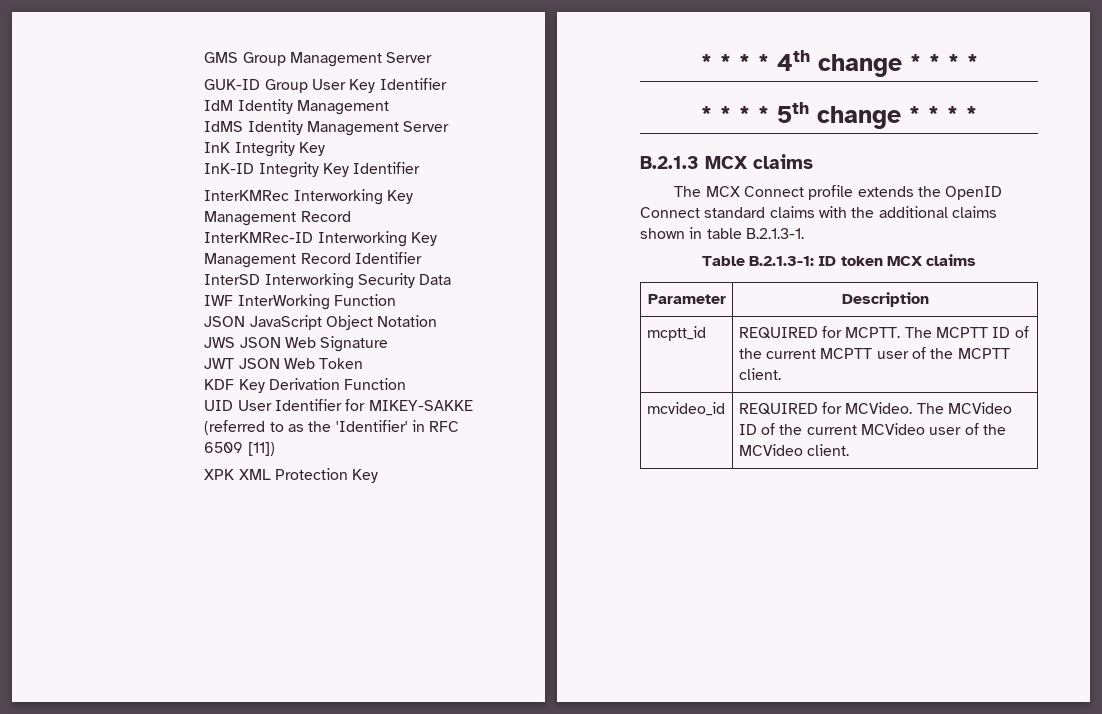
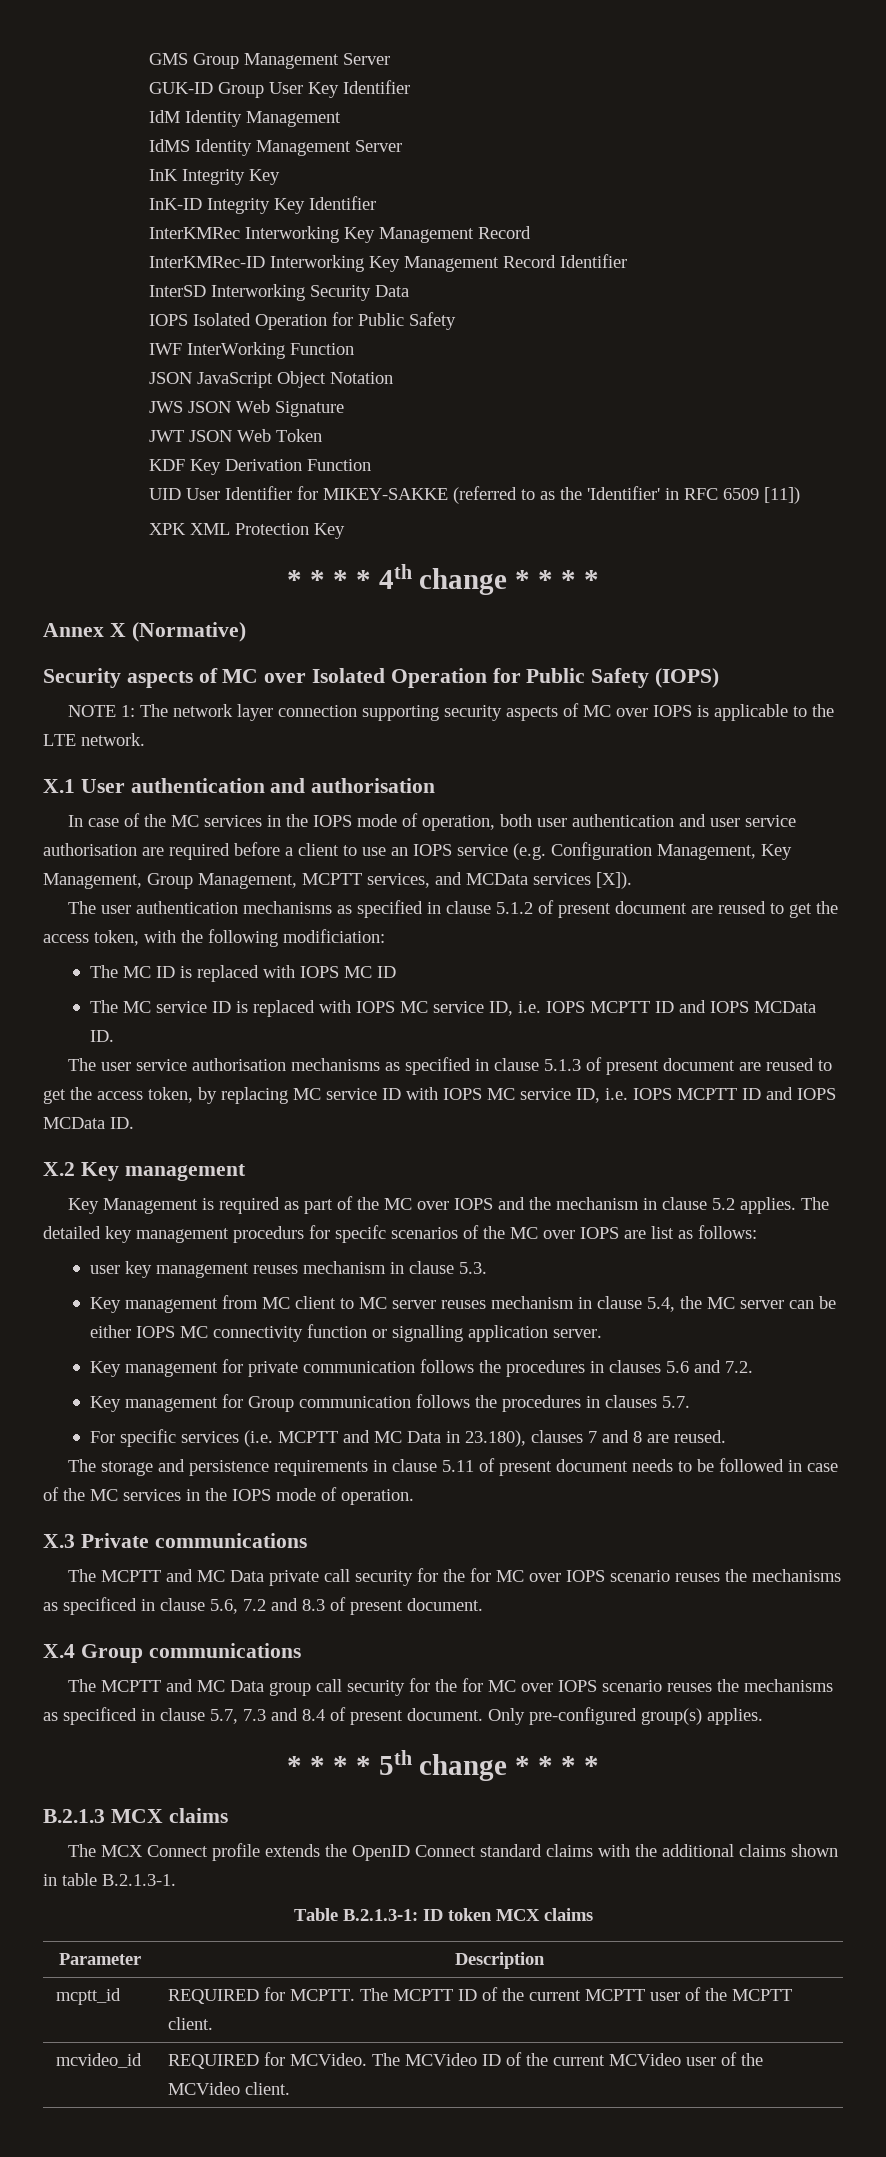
+ IOPS Isolated Operation for Public Safety
+ Annex X (Normative)
+ Security aspects of MC over Isolated Operation for Public Safety (IOPS)
+ NOTE 1: The network layer connection supporting security aspects of MC over IOPS is applicable to the LTE network.
+ X.1 User authentication and authorisation
+ In case of the MC services in the IOPS mode of operation, both user authentication and user service authorisation are required before a client to use an IOPS service (e.g. Configuration Management, Key Management, Group Management, MCPTT services, and MCData services [X]).
+ The user authentication mechanisms as specified in clause 5.1.2 of present document are reused to get the access token, with the following modificiation:
+ The MC ID is replaced with IOPS MC ID
+ The MC service ID is replaced with IOPS MC service ID, i.e. IOPS MCPTT ID and IOPS MCData ID.
+ The user service authorisation mechanisms as specified in clause 5.1.3 of present document are reused to get the access token, by replacing MC service ID with IOPS MC service ID, i.e. IOPS MCPTT ID and IOPS MCData ID.
+ X.2 Key management
+ Key Management is required as part of the MC over IOPS and the mechanism in clause 5.2 applies. The detailed key management procedurs for specifc scenarios of the MC over IOPS are list as follows:
+ user key management reuses mechanism in clause 5.3.
+ Key management from MC client to MC server reuses mechanism in clause 5.4, the MC server can be either IOPS MC connectivity function or signalling application server.
+ Key management for private communication follows the procedures in clauses 5.6 and 7.2.
+ Key management for Group communication follows the procedures in clauses 5.7.
+ For specific services (i.e. MCPTT and MC Data in 23.180), clauses 7 and 8 are reused.
+ The storage and persistence requirements in clause 5.11 of present document needs to be followed in case of the MC services in the IOPS mode of operation.
+ X.3 Private communications
+ The MCPTT and MC Data private call security for the for MC over IOPS scenario reuses the mechanisms as specificed in clause 5.6, 7.2 and 8.3 of present document.
+ X.4 Group communications
+ The MCPTT and MC Data group call security for the for MC over IOPS scenario reuses the mechanisms as specificed in clause 5.7, 7.3 and 8.4 of present document. Only pre-configured group(s) applies.

